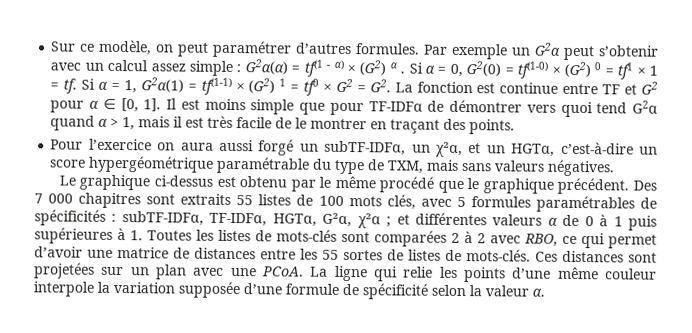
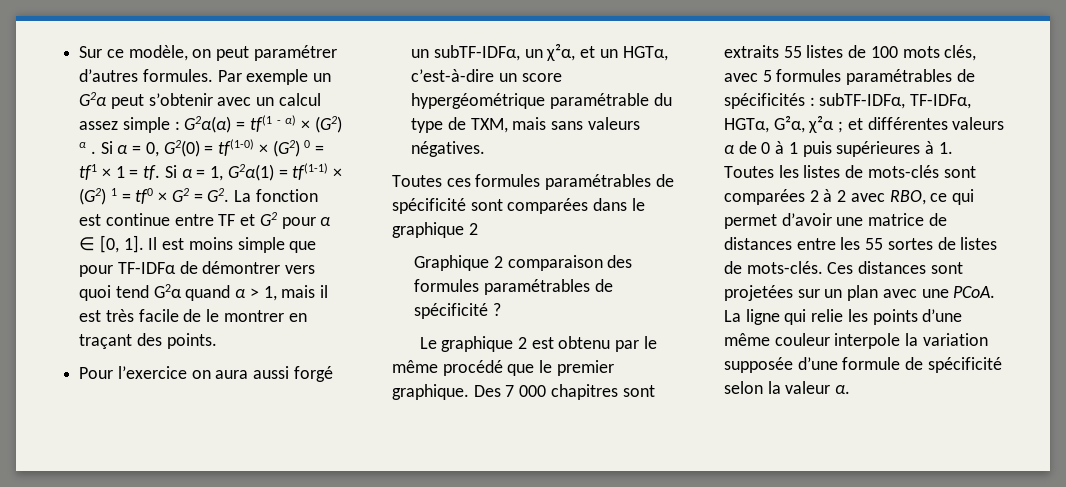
+ Toutes ces formules paramétrables de spécificité sont comparées dans le graphique 2
+ Graphique 2 comparaison des formules paramétrables de spécificité ?
- Le graphique ci-dessus est obtenu par le même procédé que le graphique précédent.
+ Le graphique 2 est obtenu par le même procédé que le premier graphique.

